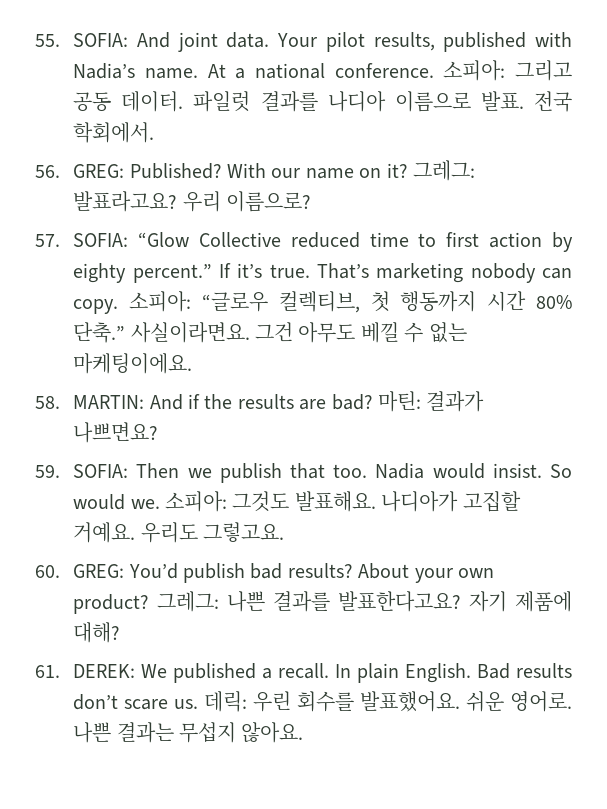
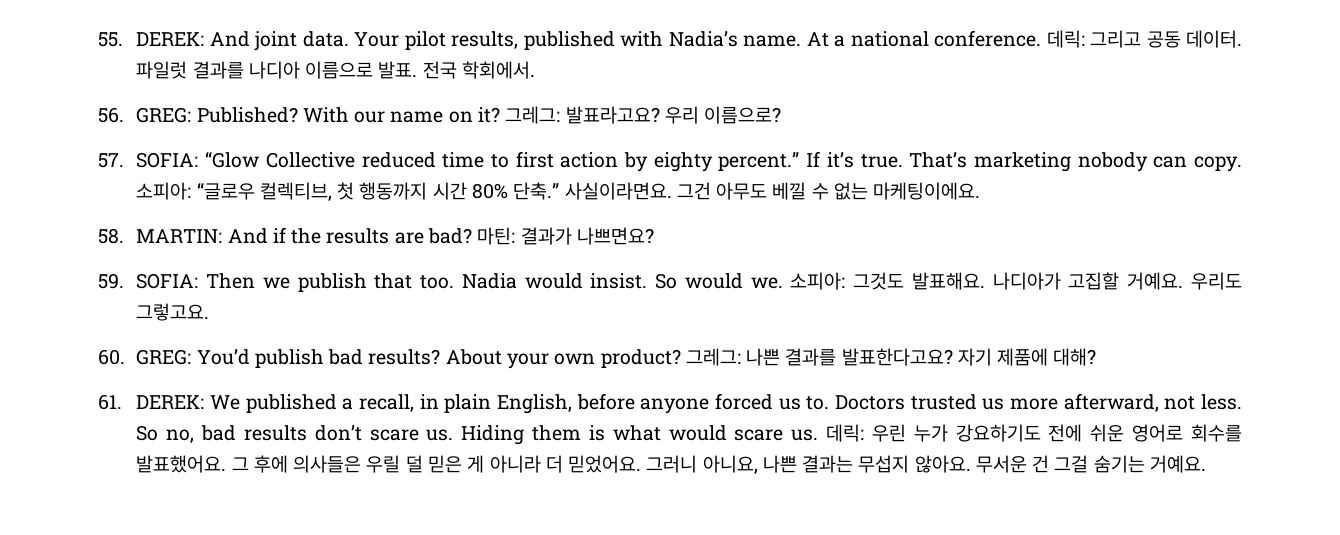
- 55. SOFIA: And joint data.
+ 55. DEREK: And joint data.
- 소피아: 그리고 공동 데이터.
+ 데릭: 그리고 공동 데이터.
- 61. DEREK: We published a recall. In plain English. Bad results don’t scare us. 데릭: 우린 회수를 발표했어요. 쉬운 영어로. 나쁜 결과는 무섭지 않아요.
+ 61. DEREK: We published a recall, in plain English, before anyone forced us to. Doctors trusted us more afterward, not less. So no, bad results don’t scare us. Hiding them is what would scare us. 데릭: 우린 누가 강요하기도 전에 쉬운 영어로 회수를 발표했어요. 그 후에 의사들은 우릴 덜 믿은 게 아니라 더 믿었어요. 그러니 아니요, 나쁜 결과는 무섭지 않아요. 무서운 건 그걸 숨기는 거예요.

